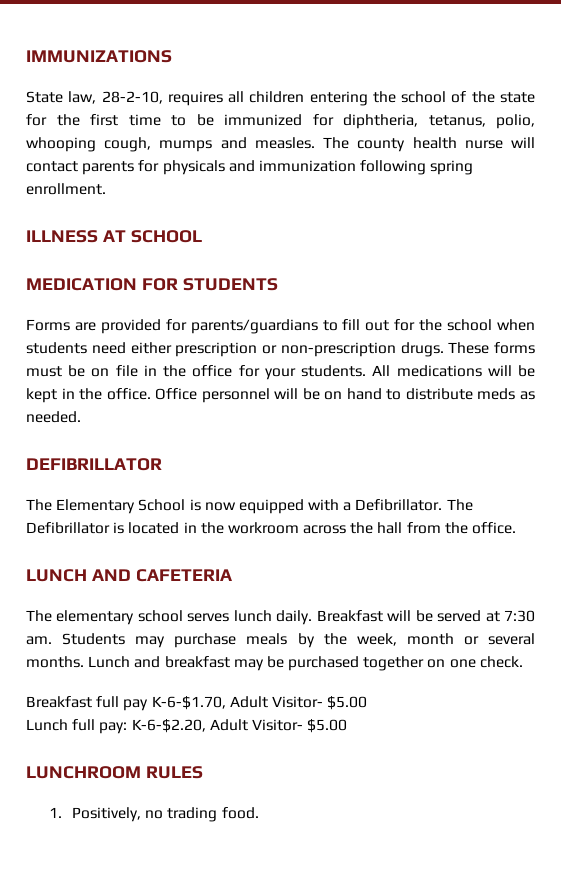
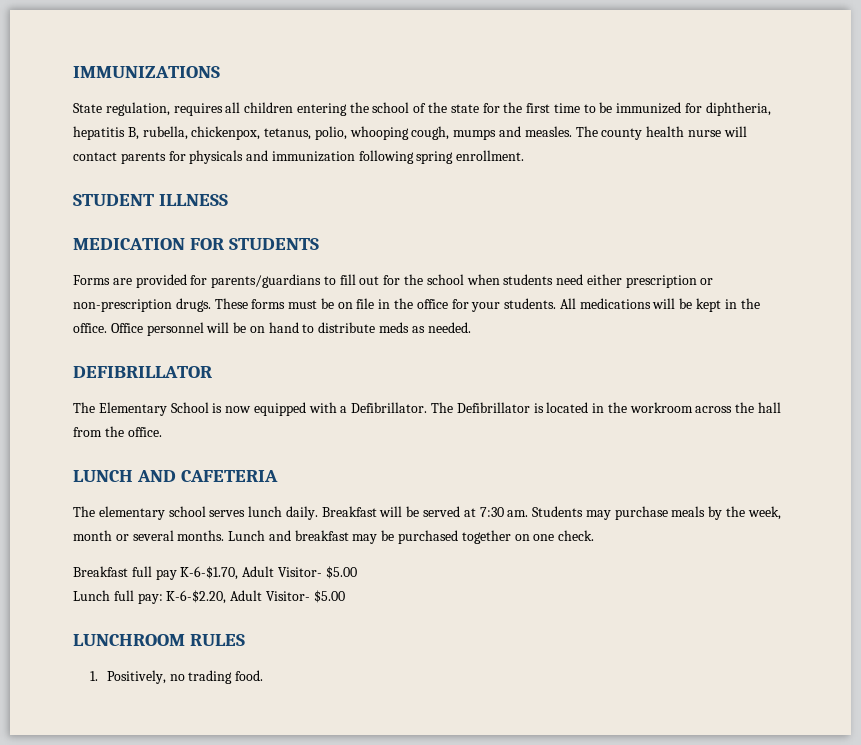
- State law, 28-2-10, requires all children entering the school of the state for the first time to be immunized for diphtheria, tetanus, polio, whooping cough, mumps and measles.
+ State regulation, requires all children entering the school of the state for the first time to be immunized for diphtheria, hepatitis B, rubella, chickenpox, tetanus, polio, whooping cough, mumps and measles.
- ILLNESS AT SCHOOL
+ STUDENT ILLNESS

